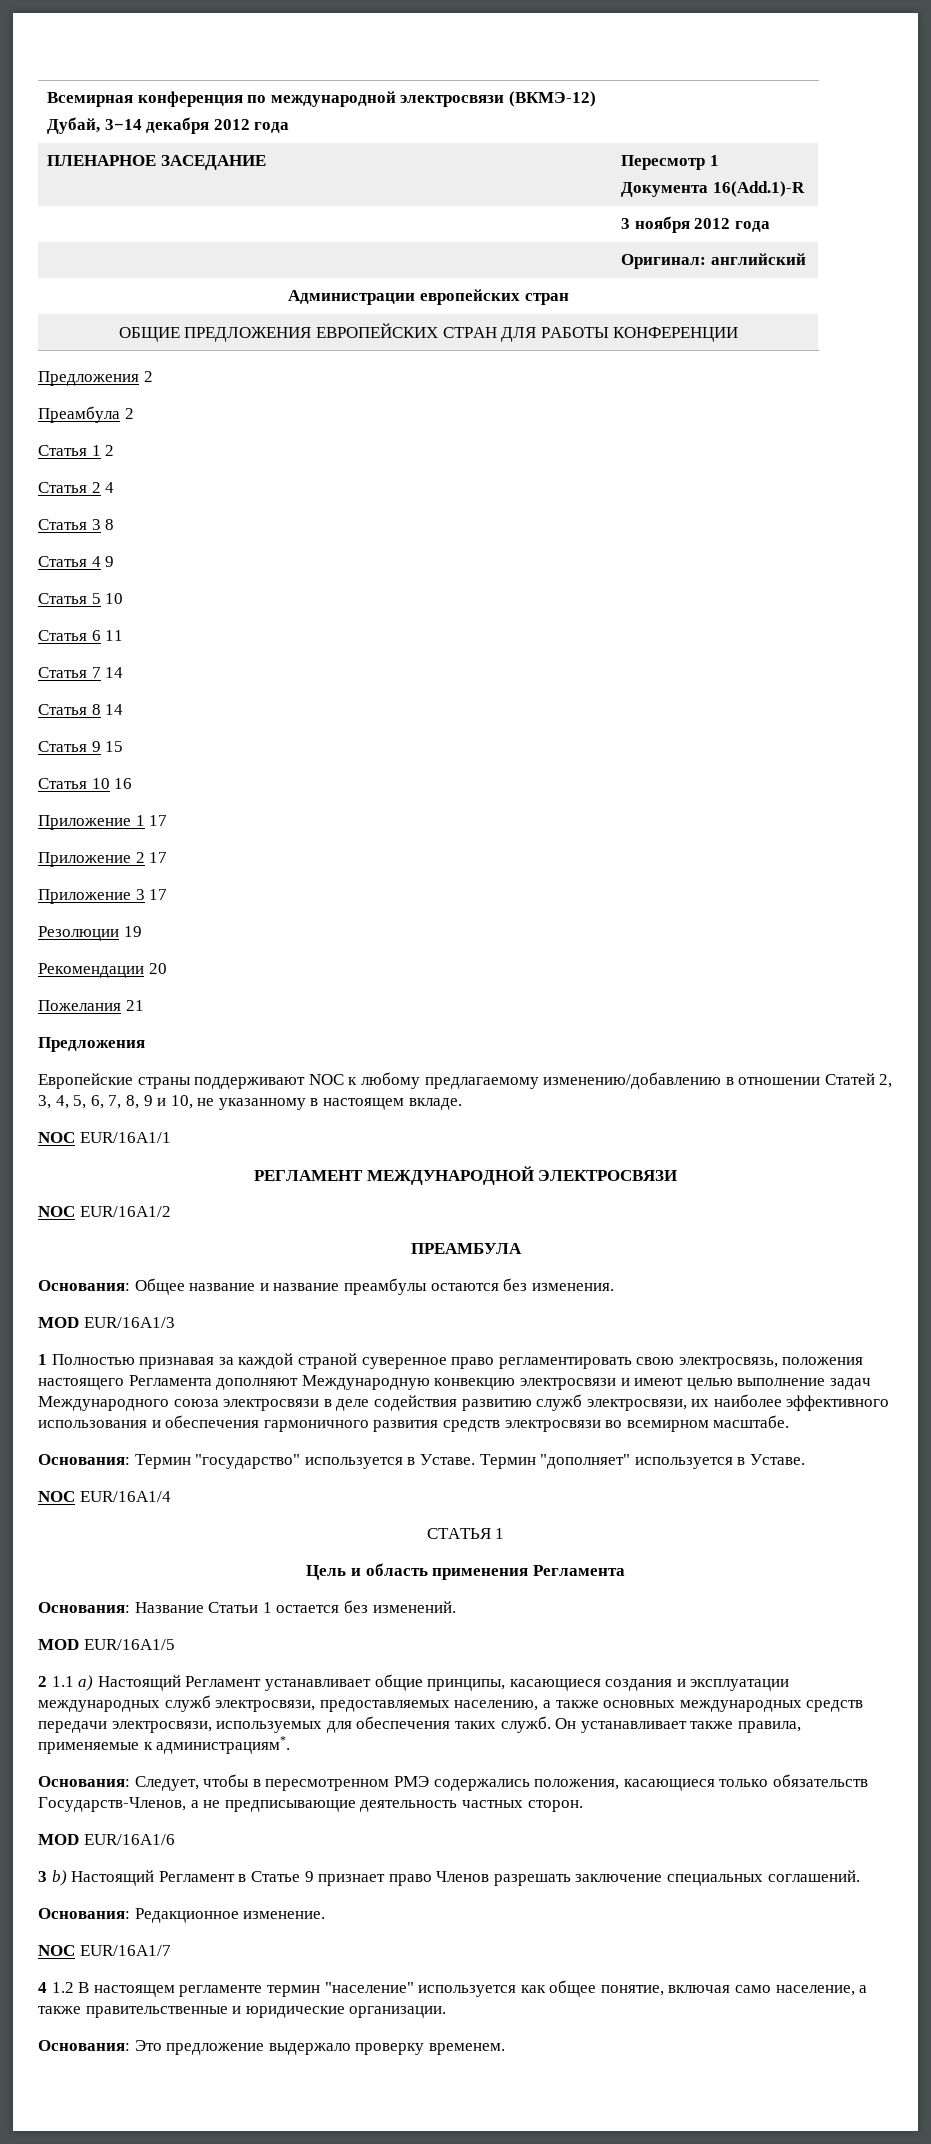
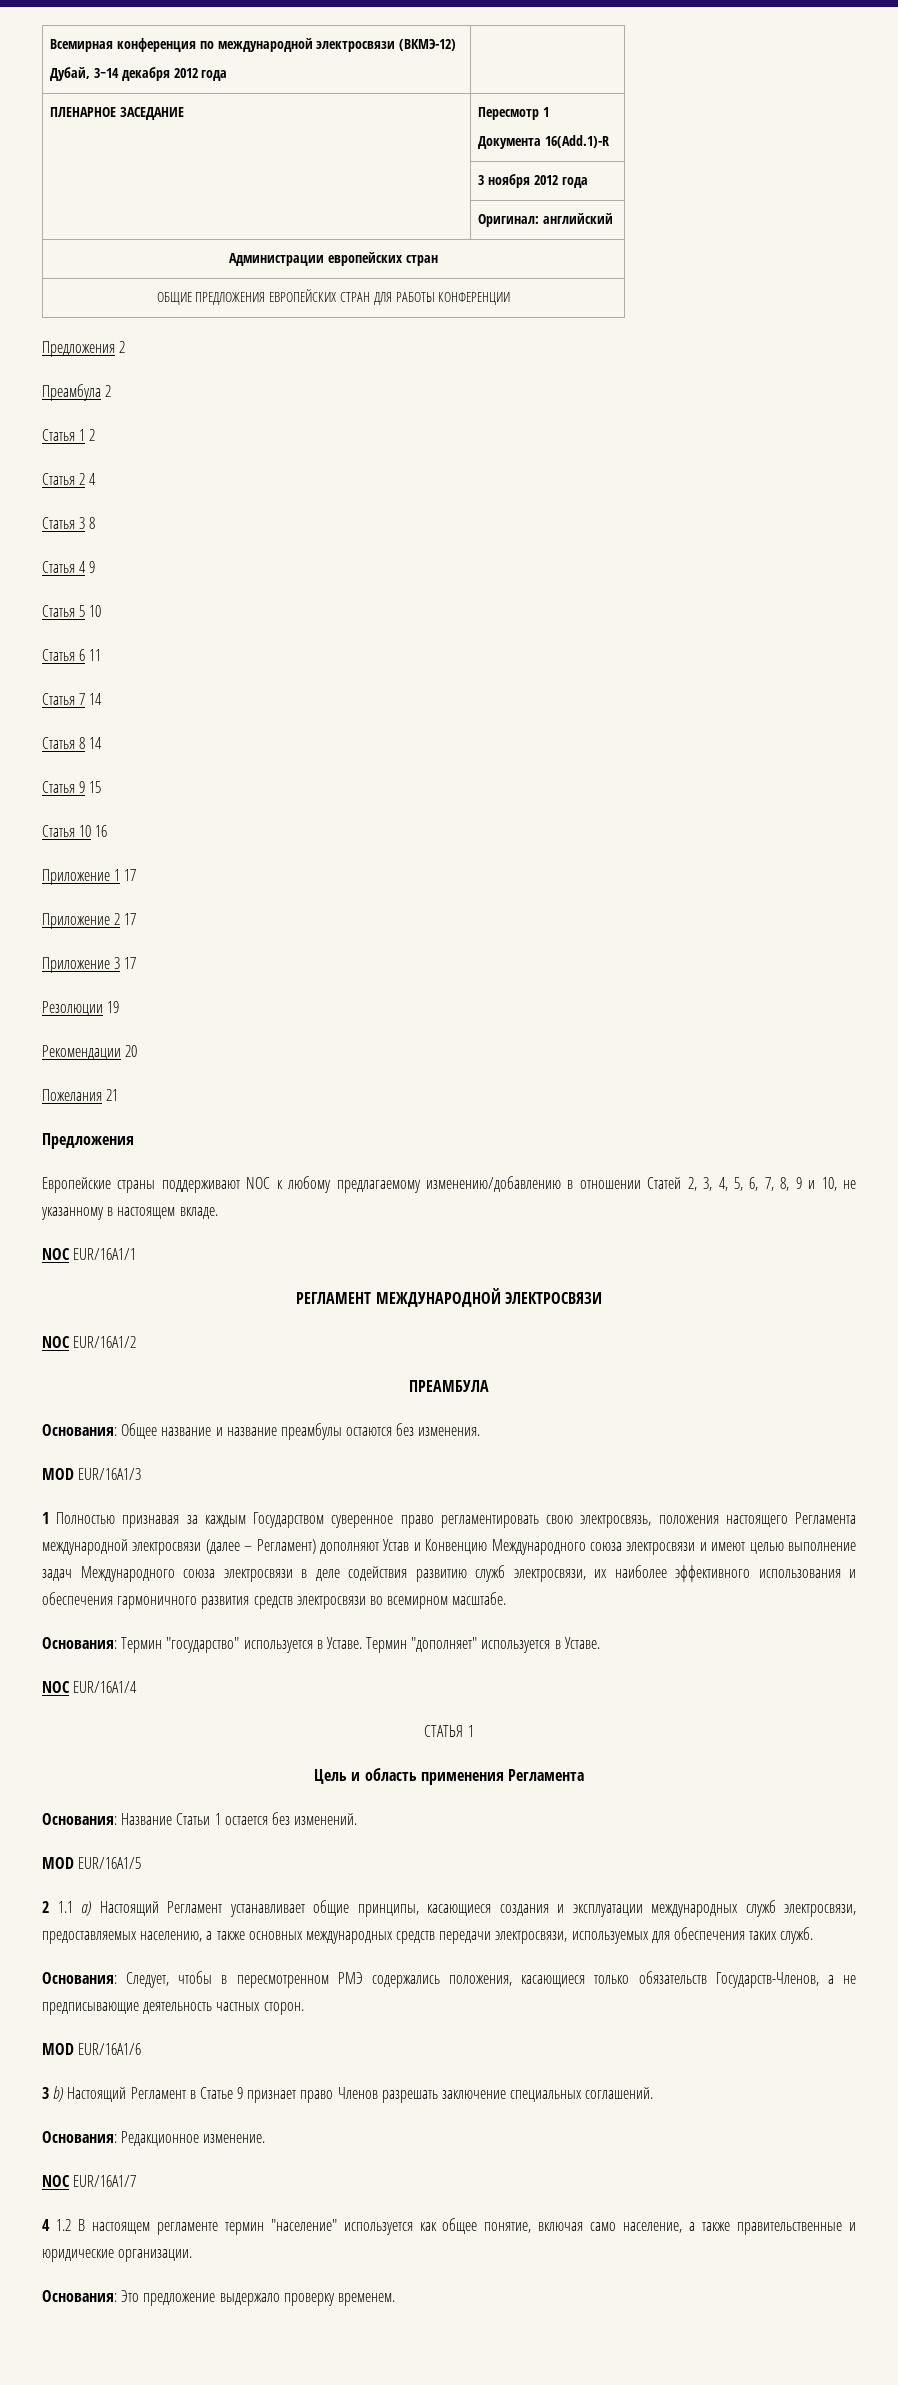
- 1 Полностью признавая за каждой страной суверенное право регламентировать свою электросвязь, положения настоящего Регламента дополняют Международную конвекцию электросвязи и имеют целью выполнение задач Международного союза электросвязи в деле содействия развитию служб электросвязи, их наиболее эффективного использования и обеспечения гармоничного развития средств электросвязи во всемирном масштабе.
+ 1 Полностью признавая за каждым Государством суверенное право регламентировать свою электросвязь, положения настоящего Регламента международной электросвязи (далее – Регламент) дополняют Устав и Конвенцию Международного союза электросвязи и имеют целью выполнение задач Международного союза электросвязи в деле содействия развитию служб электросвязи, их наиболее эффективного использования и обеспечения гармоничного развития средств электросвязи во всемирном масштабе.
- Он устанавливает также правила, применяемые к администрациям*.

